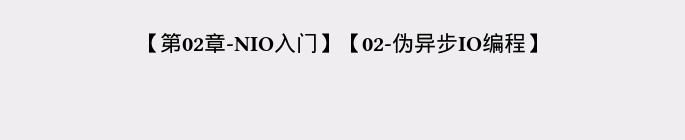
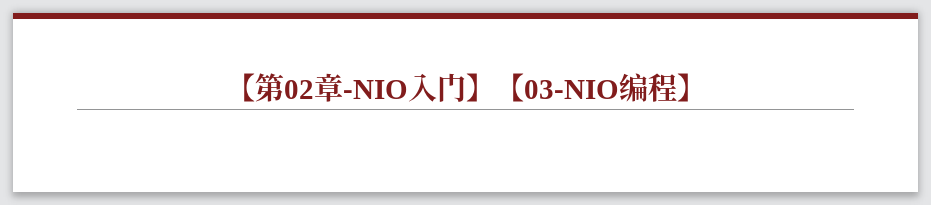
- 【第02章-NIO入门】【02-伪异步IO编程】
+ 【第02章-NIO入门】【03-NIO编程】

